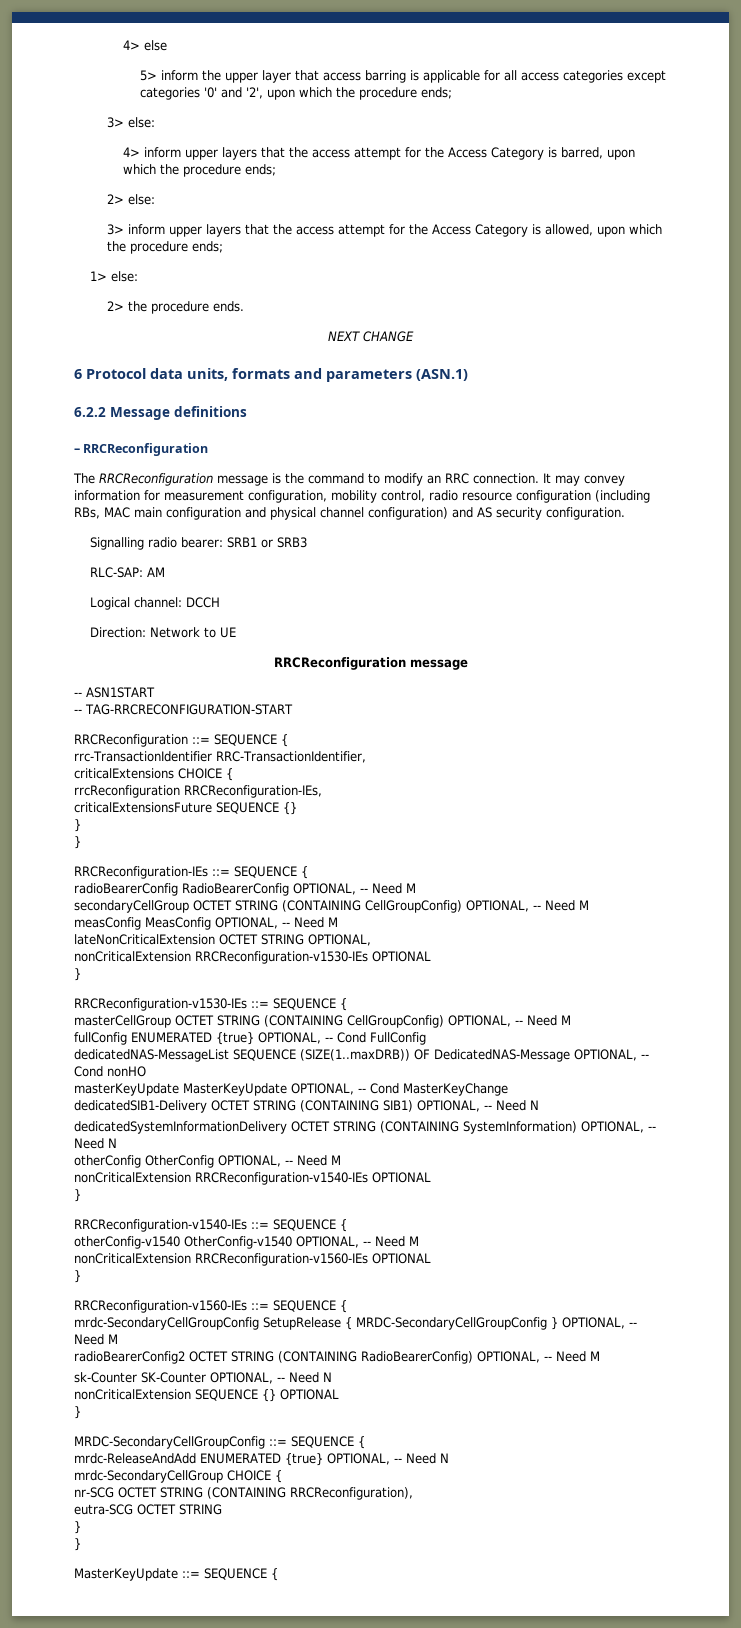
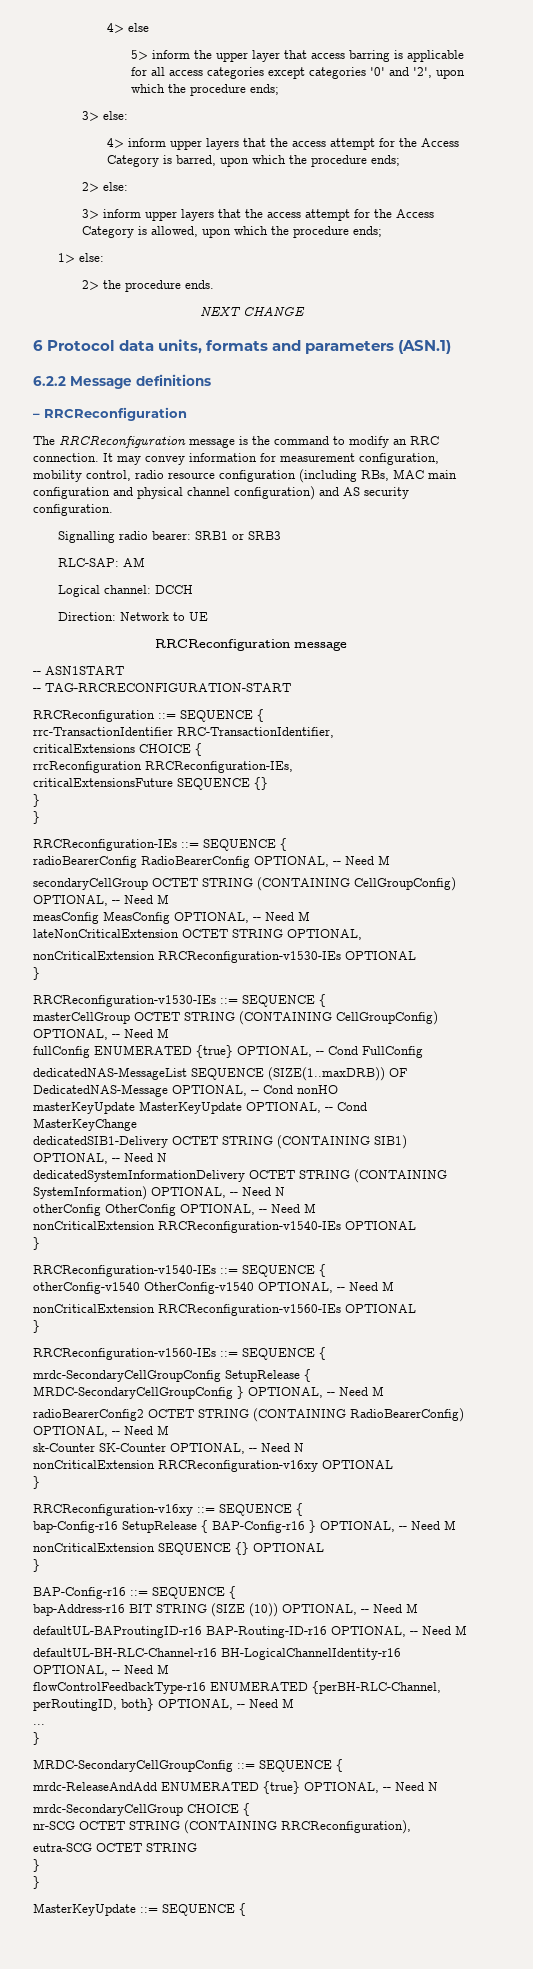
+ nonCriticalExtension RRCReconfiguration-v16xy OPTIONAL
+ }
+ RRCReconfiguration-v16xy ::= SEQUENCE {
+ bap-Config-r16 SetupRelease { BAP-Config-r16 } OPTIONAL, -- Need M
+ BAP-Config-r16 ::= SEQUENCE {
+ bap-Address-r16 BIT STRING (SIZE (10)) OPTIONAL, -- Need M
+ defaultUL-BAProutingID-r16 BAP-Routing-ID-r16 OPTIONAL, -- Need M
+ defaultUL-BH-RLC-Channel-r16 BH-LogicalChannelIdentity-r16 OPTIONAL, -- Need M
+ flowControlFeedbackType-r16 ENUMERATED {perBH-RLC-Channel, perRoutingID, both} OPTIONAL, -- Need M
+ ...
+ }

